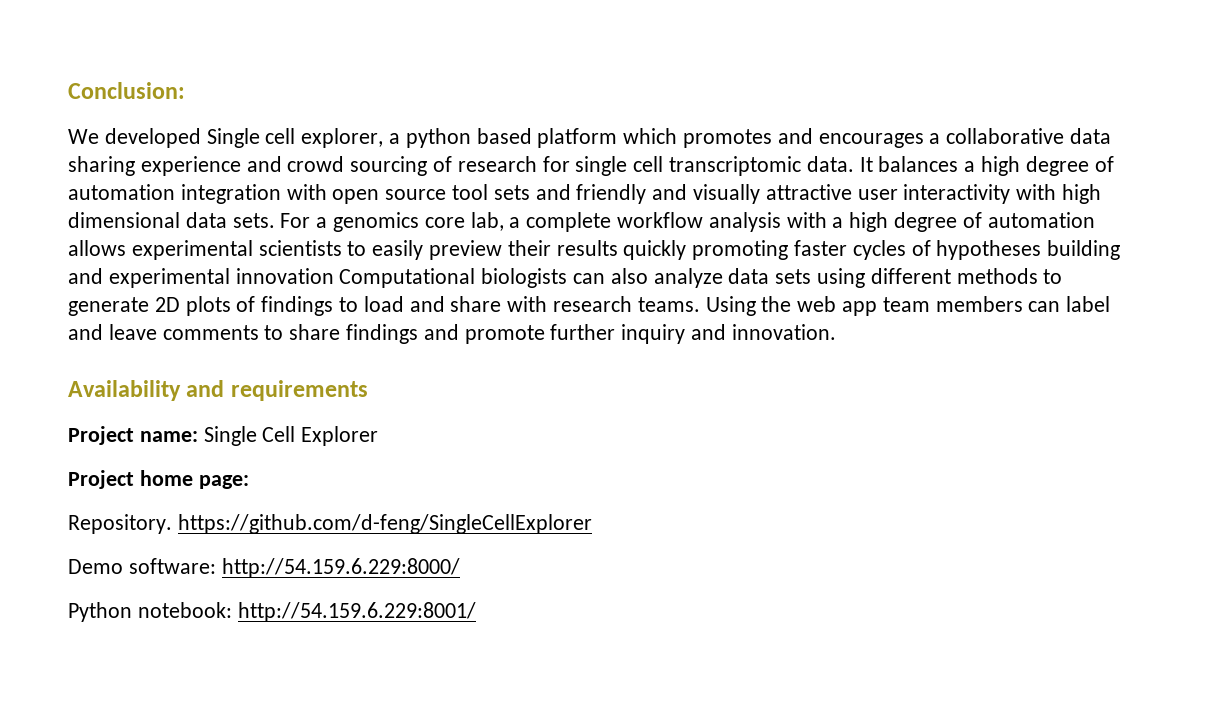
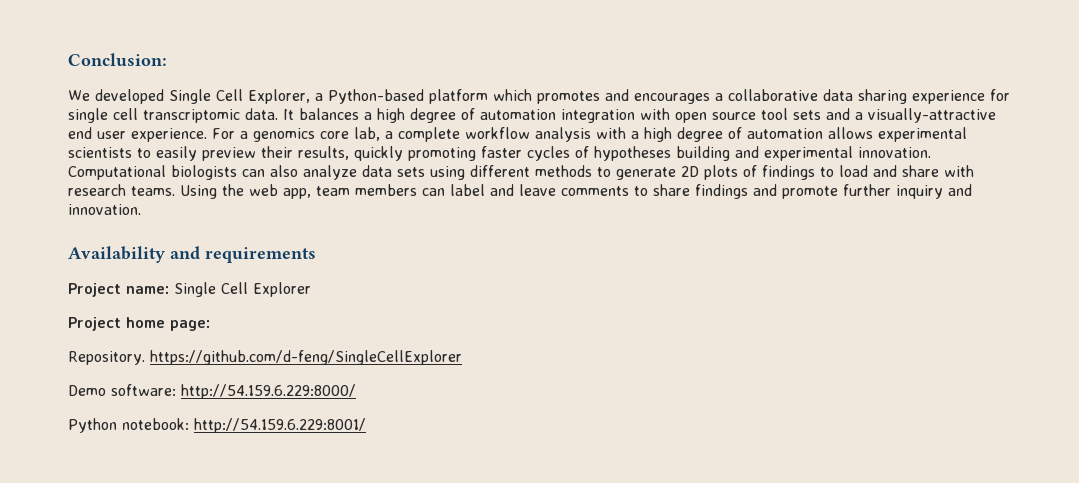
- We developed Single cell explorer, a python based platform which promotes and encourages a collaborative data sharing experience and crowd sourcing of research for single cell transcriptomic data.
+ We developed Single Cell Explorer, a Python-based platform which promotes and encourages a collaborative data sharing experience for single cell transcriptomic data.
- It balances a high degree of automation integration with open source tool sets and friendly and visually attractive user interactivity with high dimensional data sets.
+ It balances a high degree of automation integration with open source tool sets and a visually-attractive end user experience.
- For a genomics core lab, a complete workflow analysis with a high degree of automation allows experimental scientists to easily preview their results quickly promoting faster cycles of hypotheses building and experimental innovation Computational biologists can also analyze data sets using different methods to generate 2D plots of findings to load and share with research teams.
+ For a genomics core lab, a complete workflow analysis with a high degree of automation allows experimental scientists to easily preview their results, quickly promoting faster cycles of hypotheses building and experimental innovation. Computational biologists can also analyze data sets using different methods to generate 2D plots of findings to load and share with research teams.
- Using the web app team members can label and leave comments to share findings and promote further inquiry and innovation.
+ Using the web app, team members can label and leave comments to share findings and promote further inquiry and innovation.

